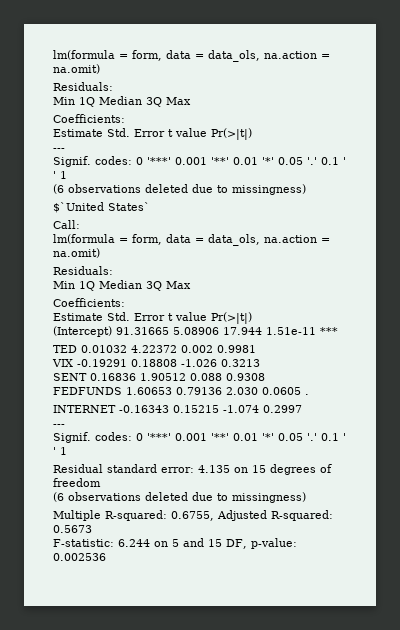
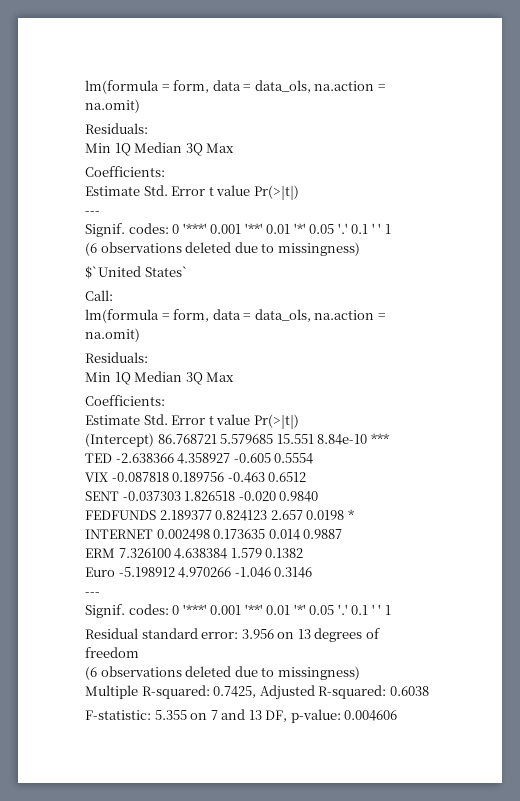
- (Intercept) 91.31665 5.08906 17.944 1.51e-11 ***
- TED 0.01032 4.22372 0.002 0.9981
- VIX -0.19291 0.18808 -1.026 0.3213
- SENT 0.16836 1.90512 0.088 0.9308
- FEDFUNDS 1.60653 0.79136 2.030 0.0605 .
- INTERNET -0.16343 0.15215 -1.074 0.2997
+ (Intercept) 86.768721 5.579685 15.551 8.84e-10 ***
+ TED -2.638366 4.358927 -0.605 0.5554
+ VIX -0.087818 0.189756 -0.463 0.6512
+ SENT -0.037303 1.826518 -0.020 0.9840
+ FEDFUNDS 2.189377 0.824123 2.657 0.0198 *
+ INTERNET 0.002498 0.173635 0.014 0.9887
+ ERM 7.326100 4.638384 1.579 0.1382
+ Euro -5.198912 4.970266 -1.046 0.3146
- Residual standard error: 4.135 on 15 degrees of freedom
+ Residual standard error: 3.956 on 13 degrees of freedom
- Multiple R-squared: 0.6755, Adjusted R-squared: 0.5673
+ Multiple R-squared: 0.7425, Adjusted R-squared: 0.6038
- F-statistic: 6.244 on 5 and 15 DF, p-value: 0.002536
+ F-statistic: 5.355 on 7 and 13 DF, p-value: 0.004606

